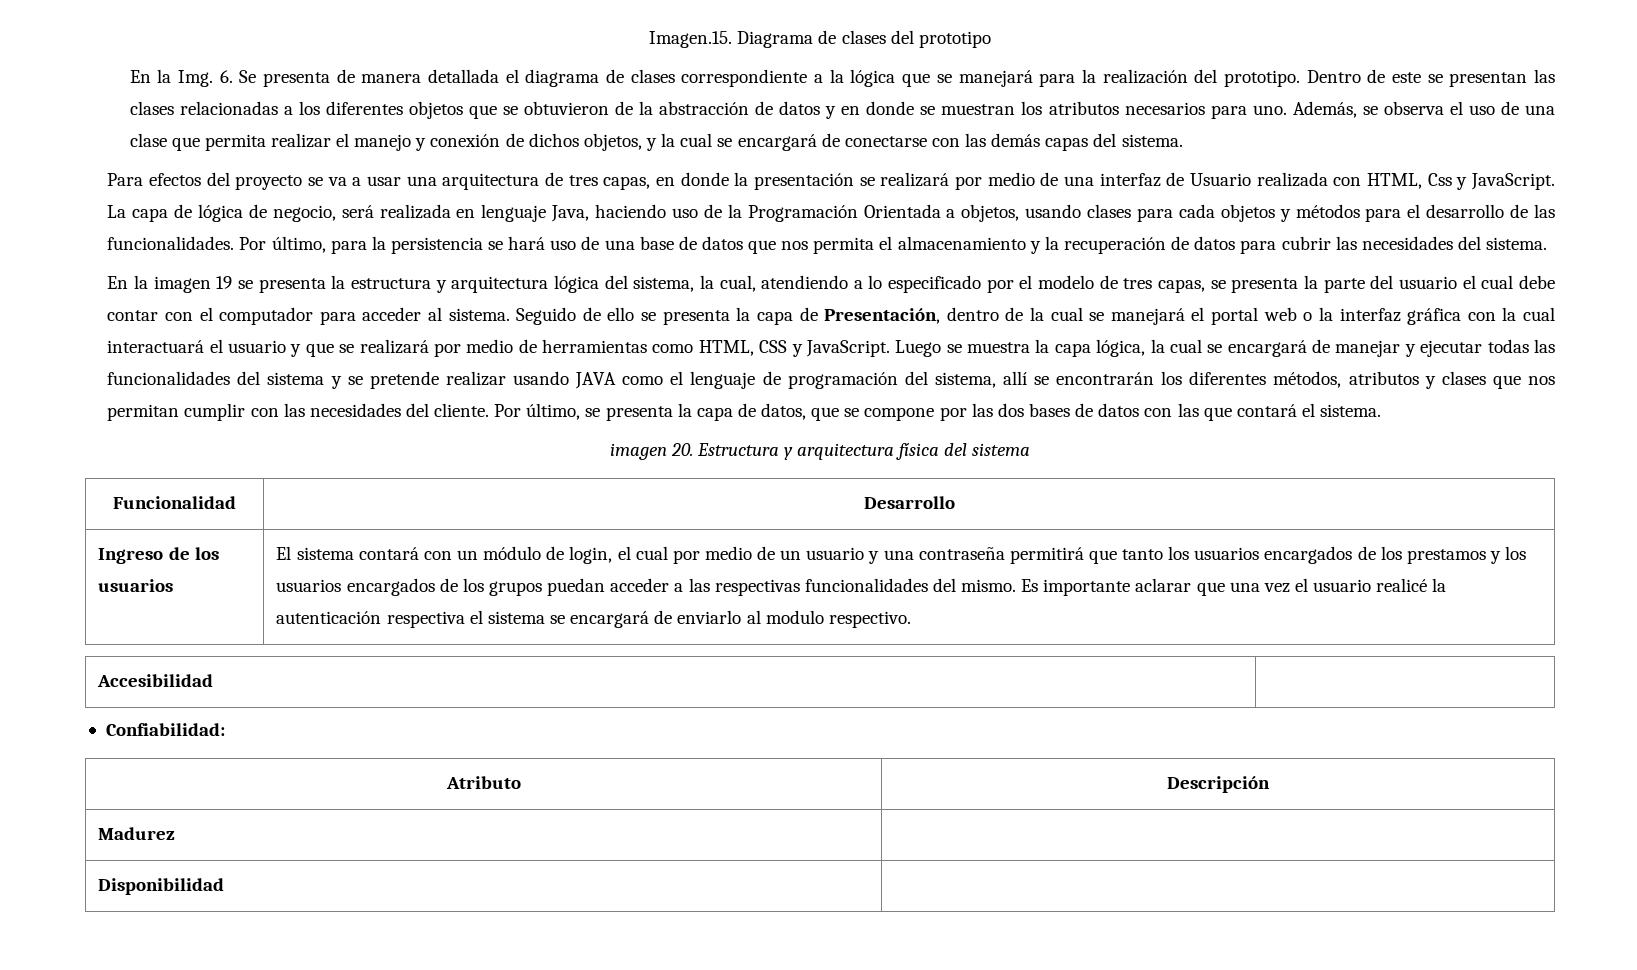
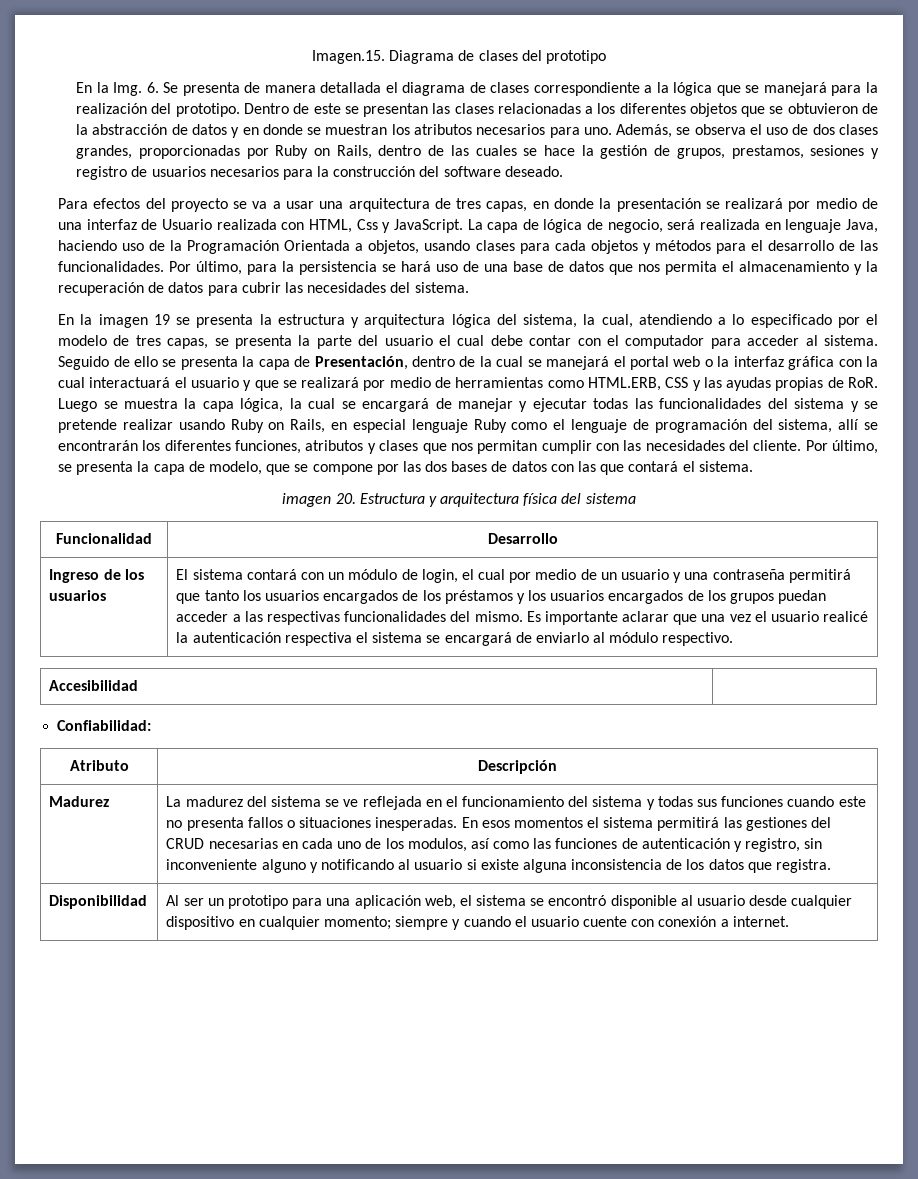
- Además, se observa el uso de una clase que permita realizar el manejo y conexión de dichos objetos, y la cual se encargará de conectarse con las demás capas del sistema.
+ Además, se observa el uso de dos clases grandes, proporcionadas por Ruby on Rails, dentro de las cuales se hace la gestión de grupos, prestamos, sesiones y registro de usuarios necesarios para la construcción del software deseado.
- Seguido de ello se presenta la capa de Presentación, dentro de la cual se manejará el portal web o la interfaz gráfica con la cual interactuará el usuario y que se realizará por medio de herramientas como HTML, CSS y JavaScript. Luego se muestra la capa lógica, la cual se encargará de manejar y ejecutar todas las funcionalidades del sistema y se pretende realizar usando JAVA como el lenguaje de programación del sistema, allí se encontrarán los diferentes métodos, atributos y clases que nos permitan cumplir con las necesidades del cliente.
+ Seguido de ello se presenta la capa de Presentación, dentro de la cual se manejará el portal web o la interfaz gráfica con la cual interactuará el usuario y que se realizará por medio de herramientas como HTML.ERB, CSS y las ayudas propias de RoR. Luego se muestra la capa lógica, la cual se encargará de manejar y ejecutar todas las funcionalidades del sistema y se pretende realizar usando Ruby on Rails, en especial lenguaje Ruby como el lenguaje de programación del sistema, allí se encontrarán los diferentes funciones, atributos y clases que nos permitan cumplir con las necesidades del cliente.
- Por último, se presenta la capa de datos, que se compone por las dos bases de datos con las que contará el sistema.
+ Por último, se presenta la capa de modelo, que se compone por las dos bases de datos con las que contará el sistema.
- El sistema contará con un módulo de login, el cual por medio de un usuario y una contraseña permitirá que tanto los usuarios encargados de los prestamos y los usuarios encargados de los grupos puedan acceder a las respectivas funcionalidades del mismo.
+ El sistema contará con un módulo de login, el cual por medio de un usuario y una contraseña permitirá que tanto los usuarios encargados de los préstamos y los usuarios encargados de los grupos puedan acceder a las respectivas funcionalidades del mismo.
- Es importante aclarar que una vez el usuario realicé la autenticación respectiva el sistema se encargará de enviarlo al modulo respectivo.
+ Es importante aclarar que una vez el usuario realicé la autenticación respectiva el sistema se encargará de enviarlo al módulo respectivo.
- Disponibilidad |
+ La madurez del sistema se ve reflejada en el funcionamiento del sistema y todas sus funciones cuando este no presenta fallos o situaciones inesperadas. En esos momentos el sistema permitirá las gestiones del CRUD necesarias en cada uno de los modulos, así como las funciones de autenticación y registro, sin inconveniente alguno y notificando al usuario si existe alguna inconsistencia de los datos que registra.
+ Disponibilidad | Al ser un prototipo para una aplicación web, el sistema se encontró disponible al usuario desde cualquier dispositivo en cualquier momento; siempre y cuando el usuario cuente con conexión a internet.

